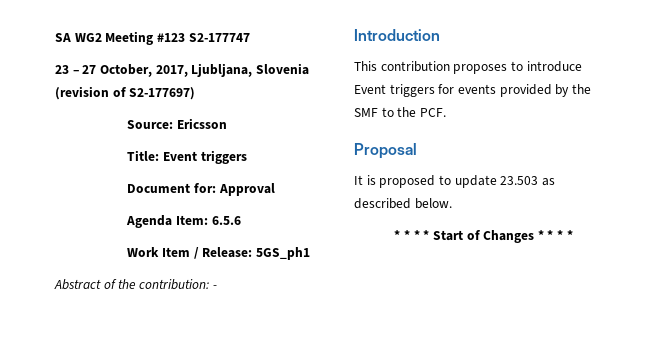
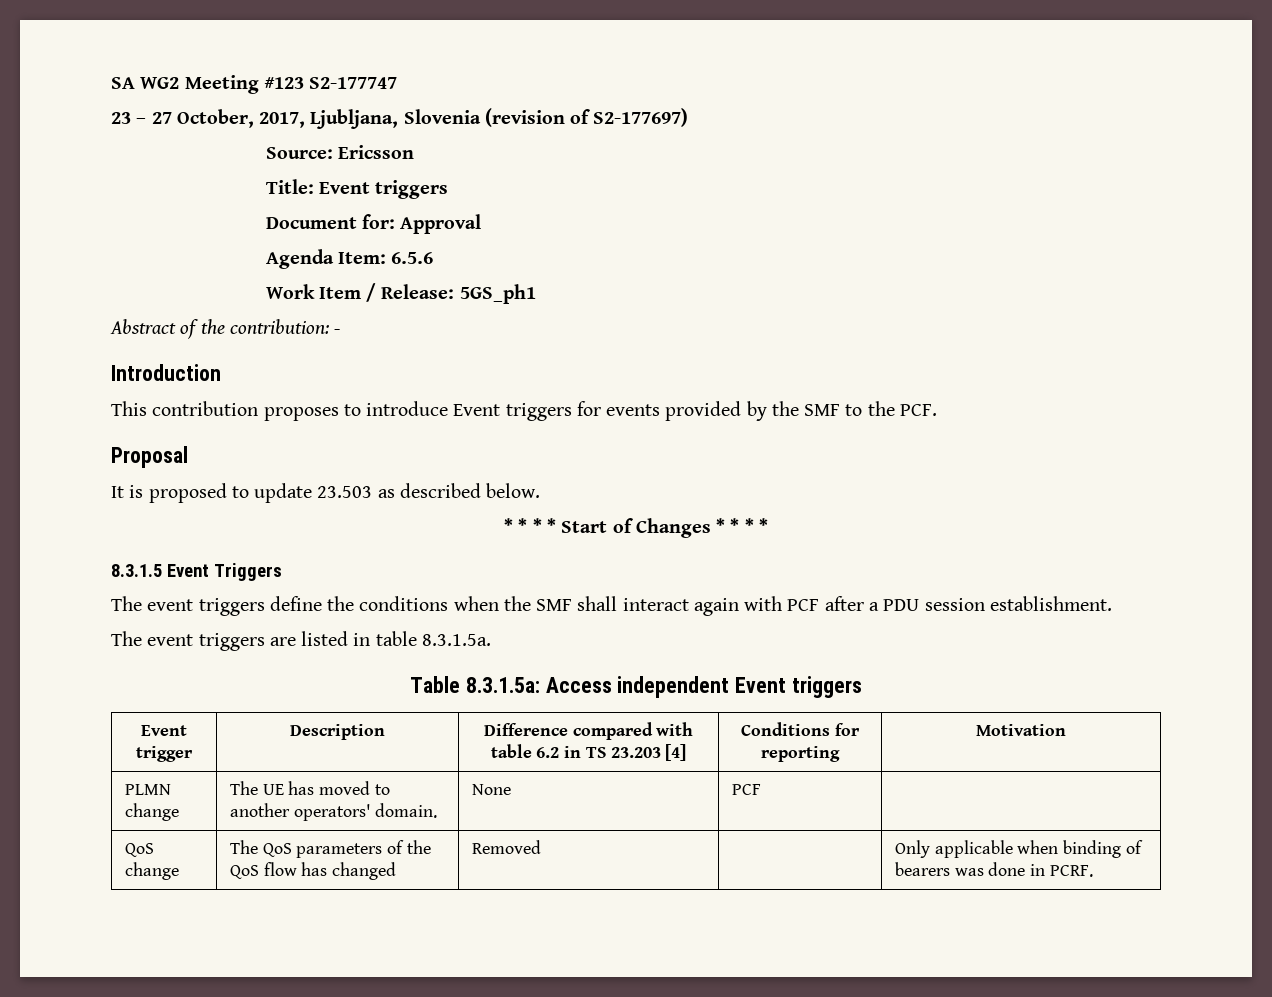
+ 8.3.1.5 Event Triggers
+ The event triggers define the conditions when the SMF shall interact again with PCF after a PDU session establishment.
+ The event triggers are listed in table 8.3.1.5a.
+ Table 8.3.1.5a: Access independent Event triggers
+ Event trigger | Description | Difference compared with table 6.2 in TS 23.203 [4] | Conditions for reporting | Motivation
+ PLMN change | The UE has moved to another operators' domain. | None | PCF |
+ QoS change | The QoS parameters of the QoS flow has changed | Removed | | Only applicable when binding of bearers was done in PCRF.

